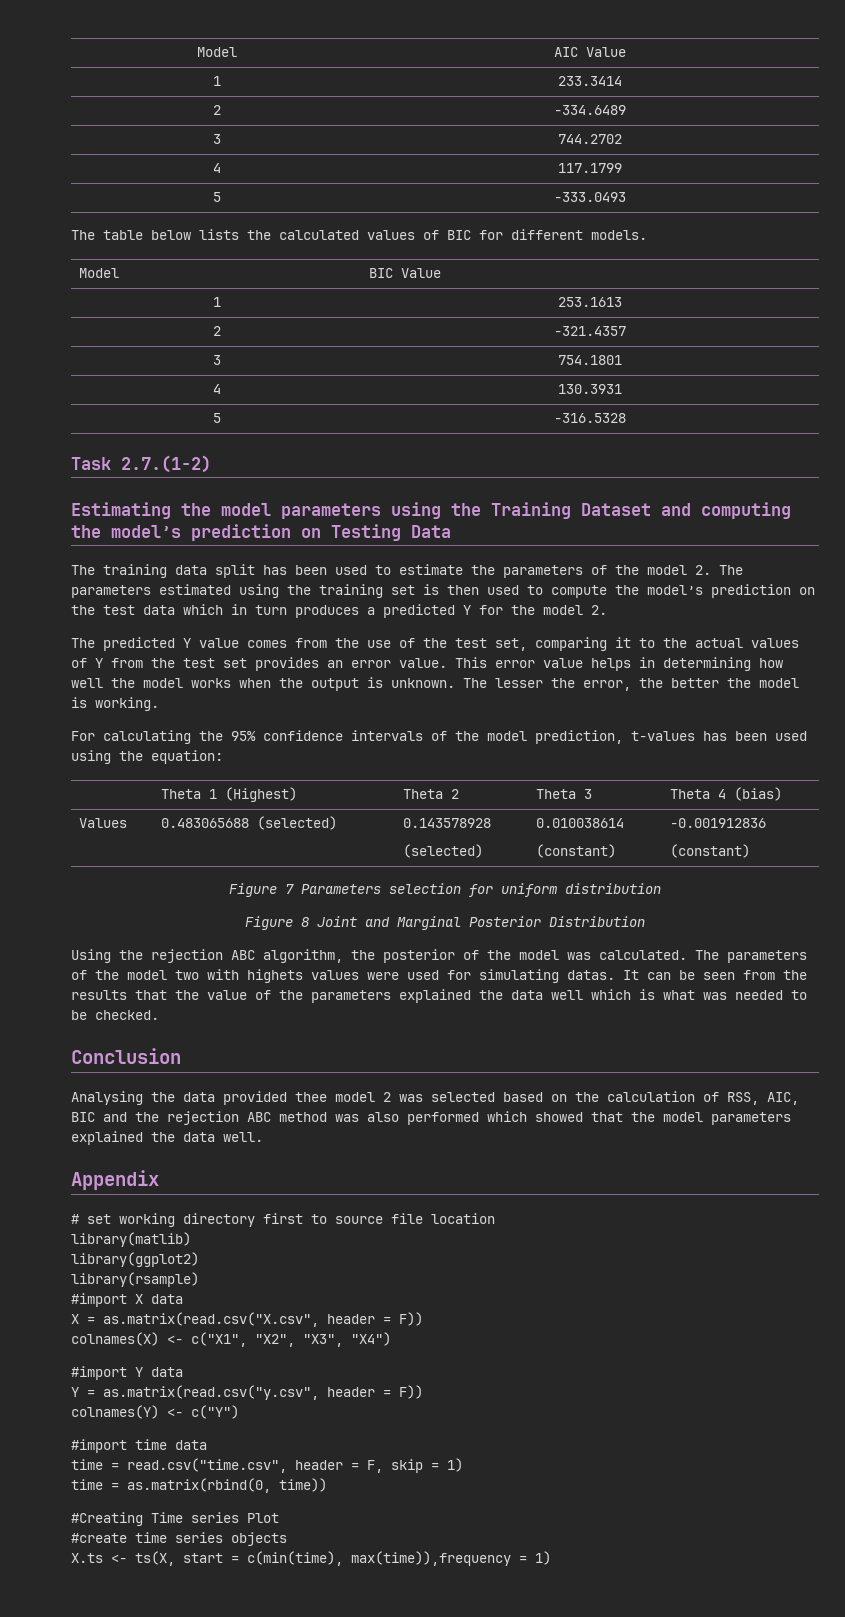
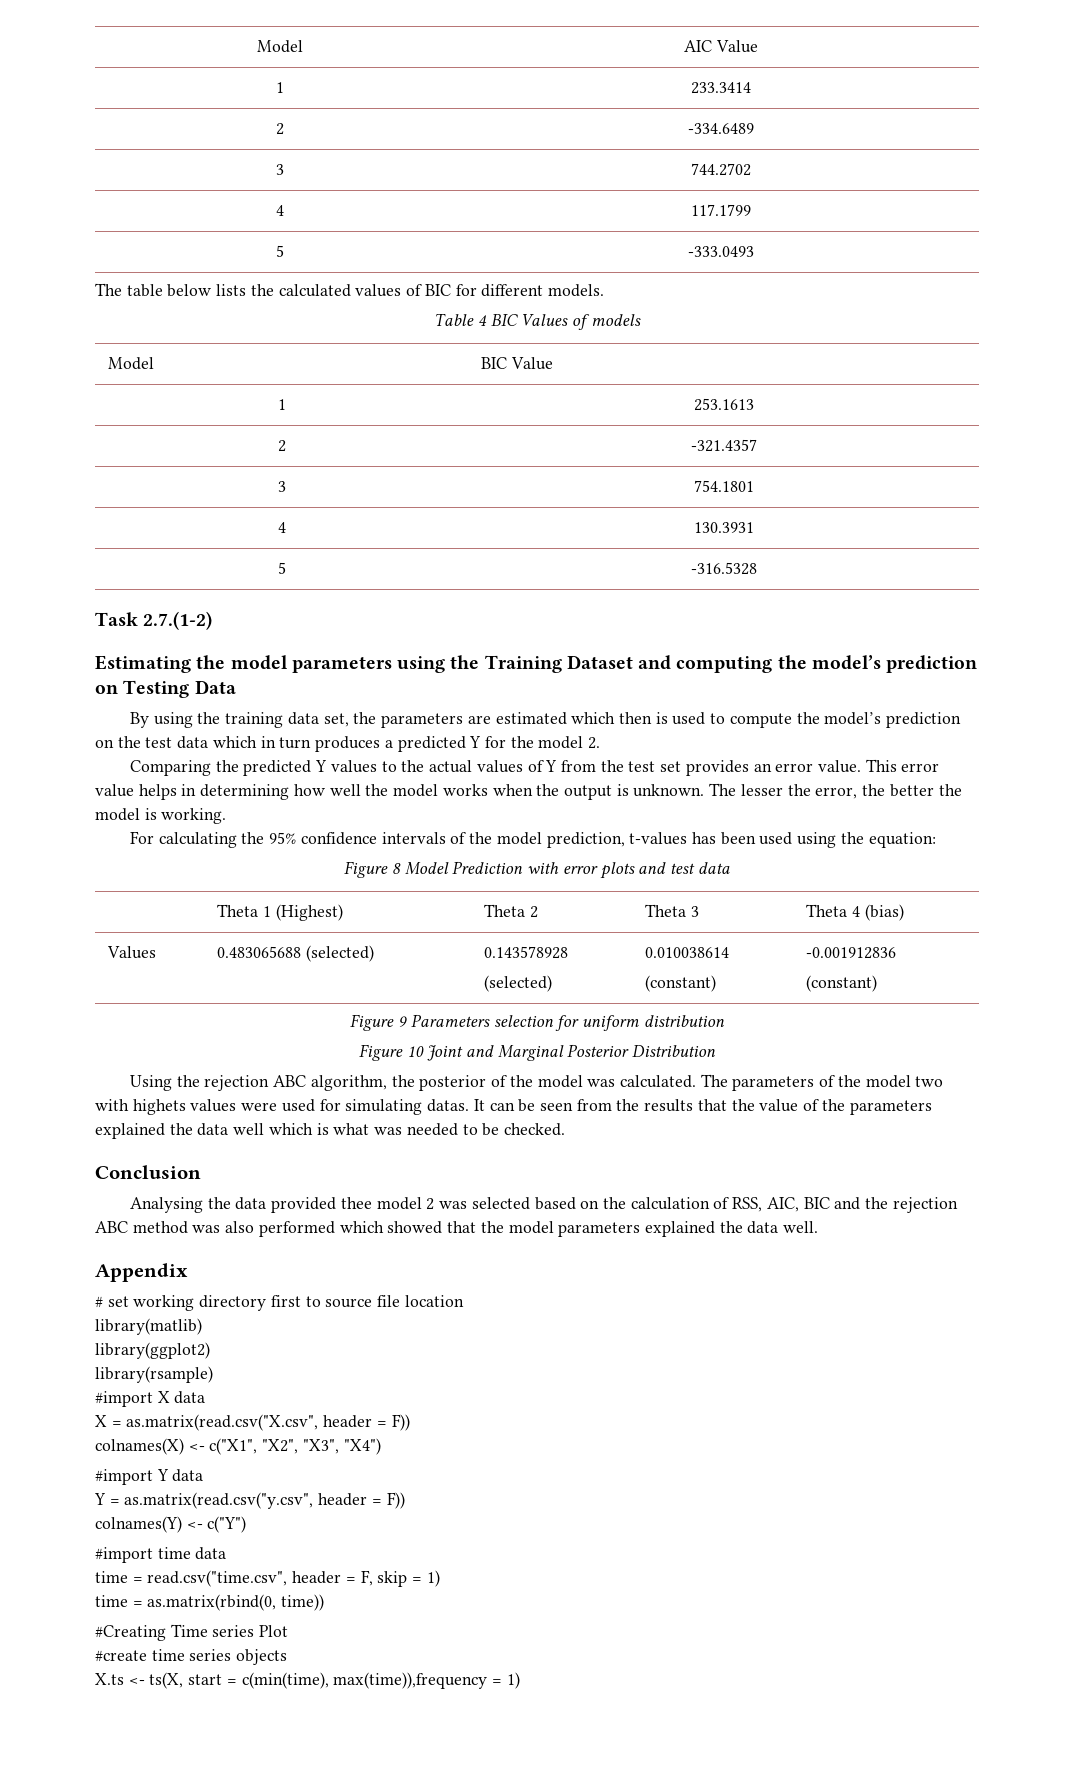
+ Table 4 BIC Values of models
- The training data split has been used to estimate the parameters of the model 2. The parameters estimated using the training set is then used to compute the model’s prediction on the test data which in turn produces a predicted Y for the model 2.
+ By using the training data set, the parameters are estimated which then is used to compute the model’s prediction on the test data which in turn produces a predicted Y for the model 2.
- The predicted Y value comes from the use of the test set, comparing it to the actual values of Y from the test set provides an error value.
+ Comparing the predicted Y values to the actual values of Y from the test set provides an error value.
+ Figure 8 Model Prediction with error plots and test data
- Figure 7 Parameters selection for uniform distribution
+ Figure 9 Parameters selection for uniform distribution
- Figure 8 Joint and Marginal Posterior Distribution
+ Figure 10 Joint and Marginal Posterior Distribution

